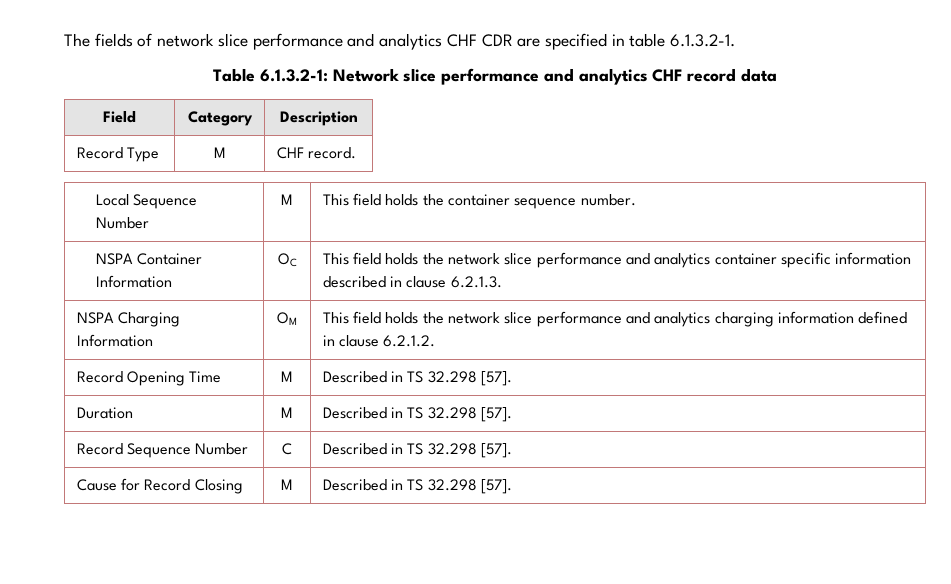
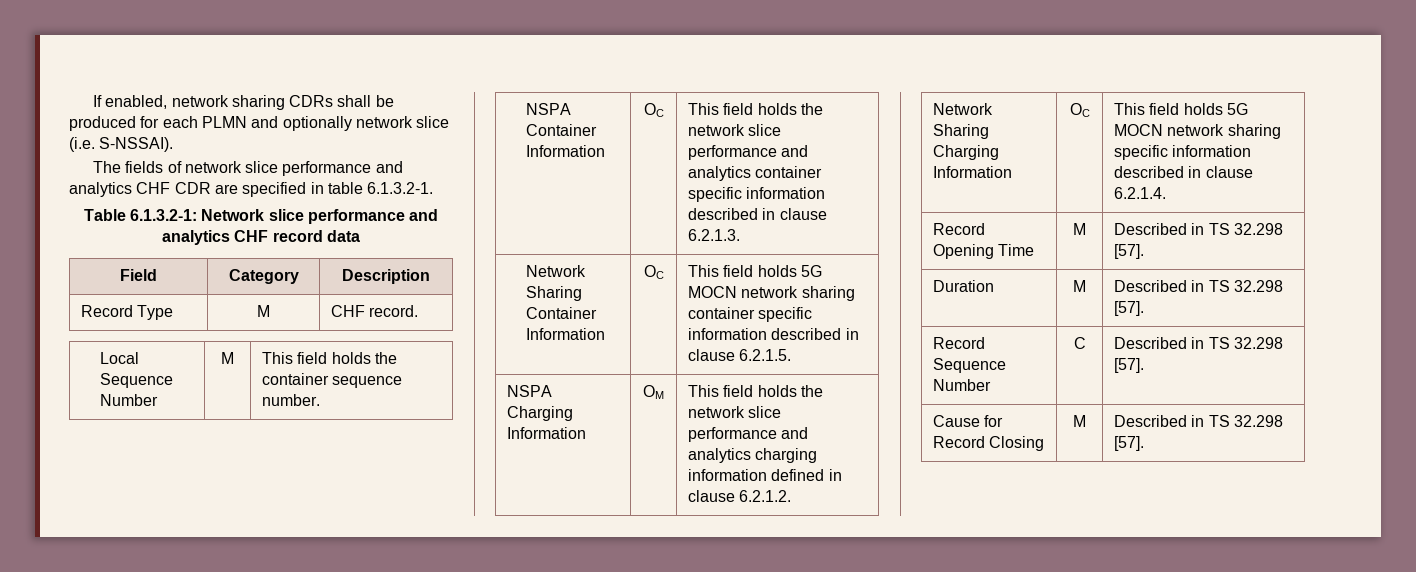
+ If enabled, network sharing CDRs shall be produced for each PLMN and optionally network slice (i.e. S-NSSAI).
+ Network Sharing Container Information | OC | This field holds 5G MOCN network sharing container specific information described in clause 6.2.1.5.
+ Network Sharing Charging Information | OC | This field holds 5G MOCN network sharing specific information described in clause 6.2.1.4.

